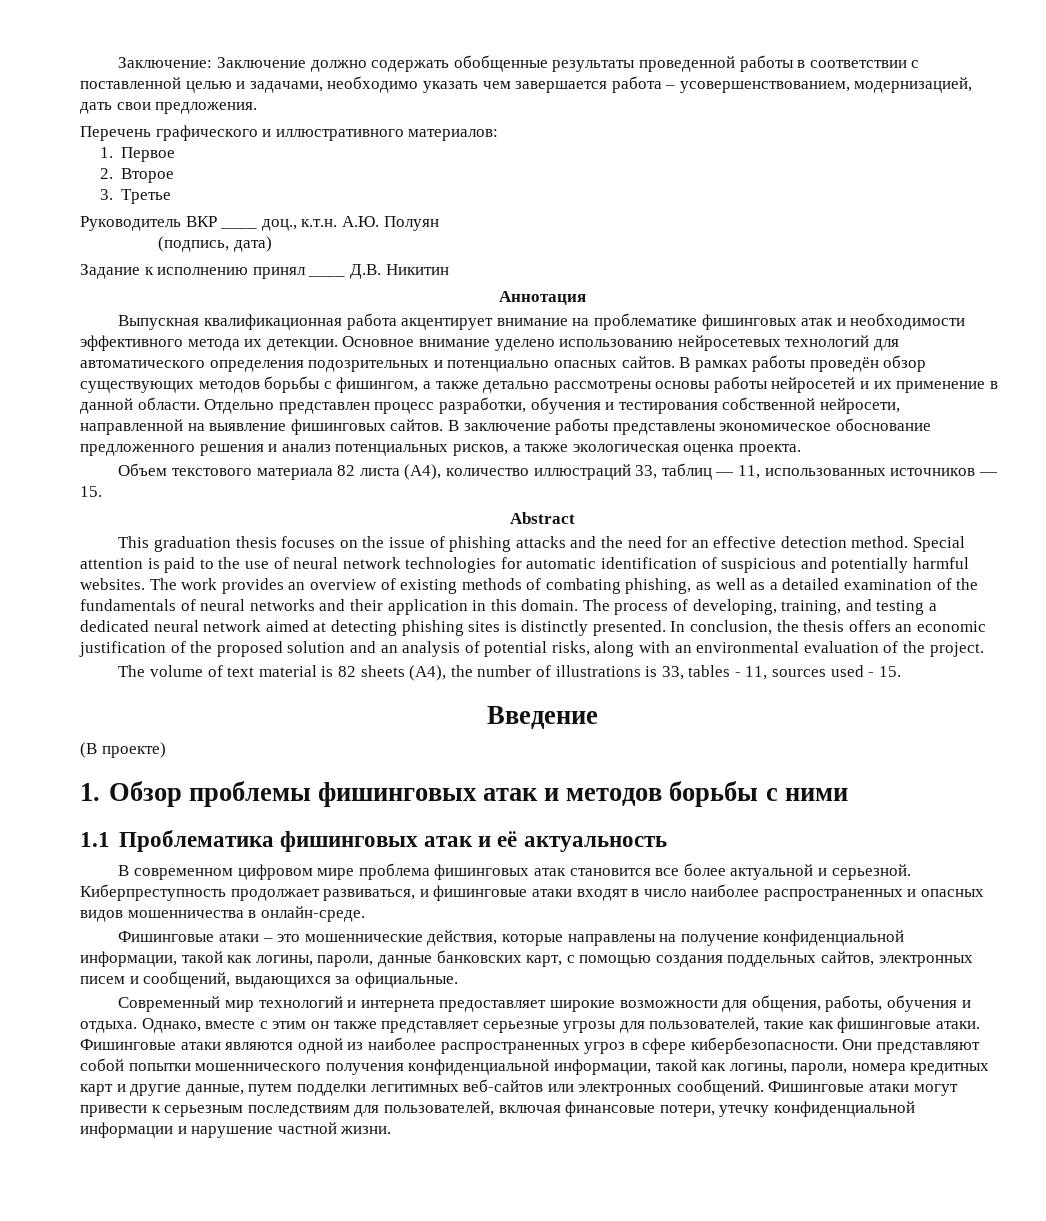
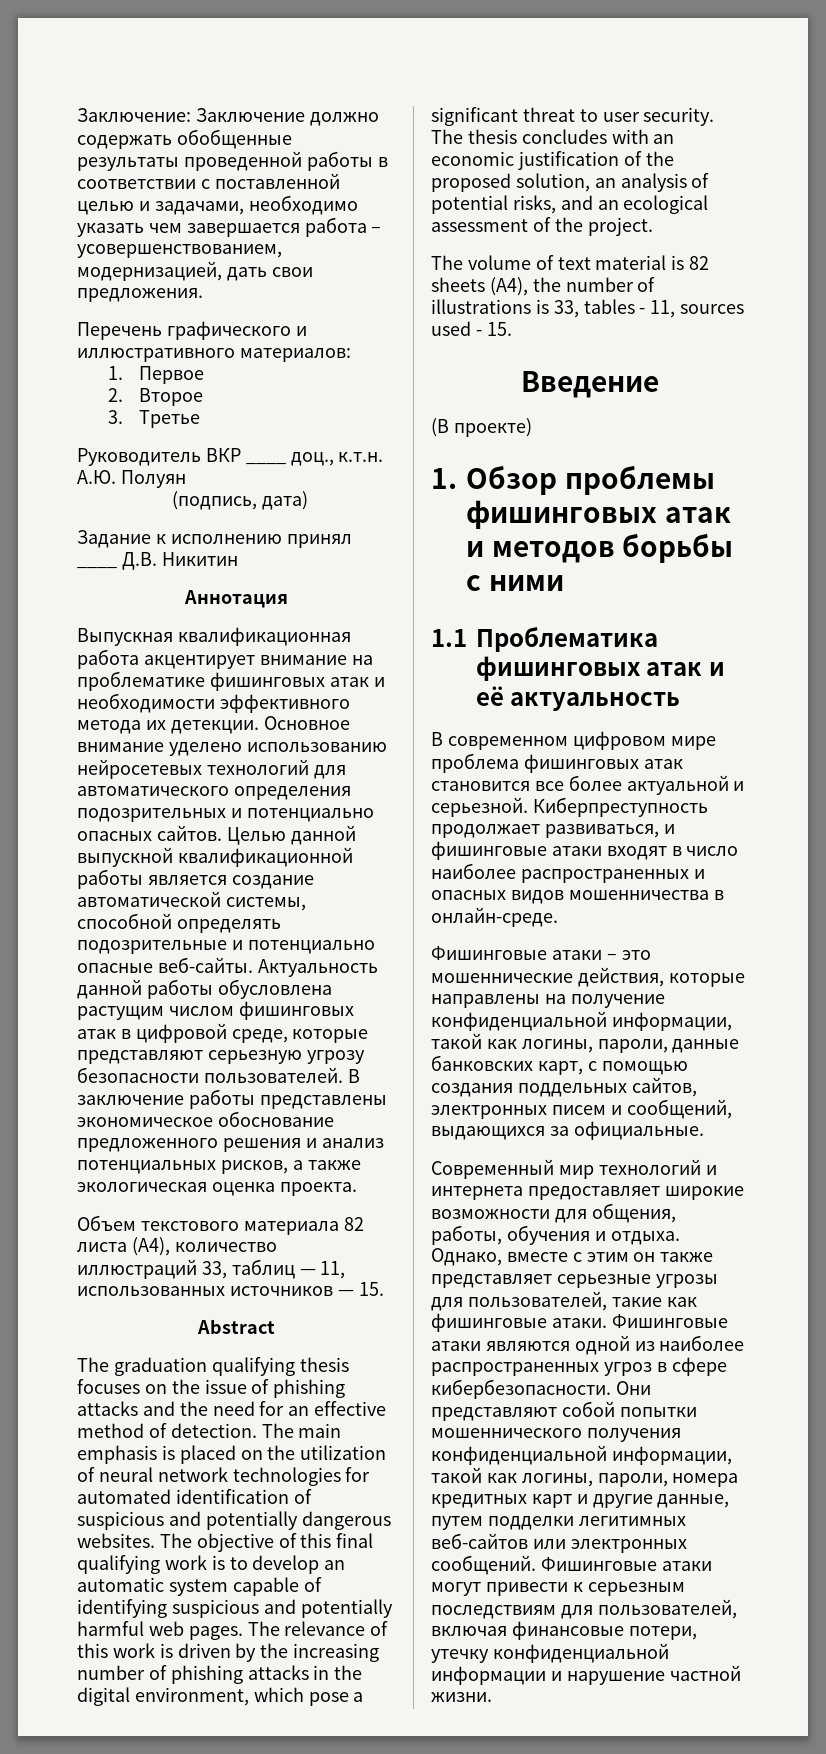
- В рамках работы проведён обзор существующих методов борьбы с фишингом, а также детально рассмотрены основы работы нейросетей и их применение в данной области. Отдельно представлен процесс разработки, обучения и тестирования собственной нейросети, направленной на выявление фишинговых сайтов.
+ Целью данной выпускной квалификационной работы является создание автоматической системы, способной определять подозрительные и потенциально опасные веб-сайты. Актуальность данной работы обусловлена растущим числом фишинговых атак в цифровой среде, которые представляют серьезную угрозу безопасности пользователей.
- This graduation thesis focuses on the issue of phishing attacks and the need for an effective detection method. Special attention is paid to the use of neural network technologies for automatic identification of suspicious and potentially harmful websites.
+ The graduation qualifying thesis focuses on the issue of phishing attacks and the need for an effective method of detection. The main emphasis is placed on the utilization of neural network technologies for automated identification of suspicious and potentially dangerous websites.
- The work provides an overview of existing methods of combating phishing, as well as a detailed examination of the fundamentals of neural networks and their application in this domain. The process of developing, training, and testing a dedicated neural network aimed at detecting phishing sites is distinctly presented. In conclusion, the thesis offers an economic justification of the proposed solution and an analysis of potential risks, along with an environmental evaluation of the project.
+ The objective of this final qualifying work is to develop an automatic system capable of identifying suspicious and potentially harmful web pages. The relevance of this work is driven by the increasing number of phishing attacks in the digital environment, which pose a significant threat to user security. The thesis concludes with an economic justification of the proposed solution, an analysis of potential risks, and an ecological assessment of the project.

